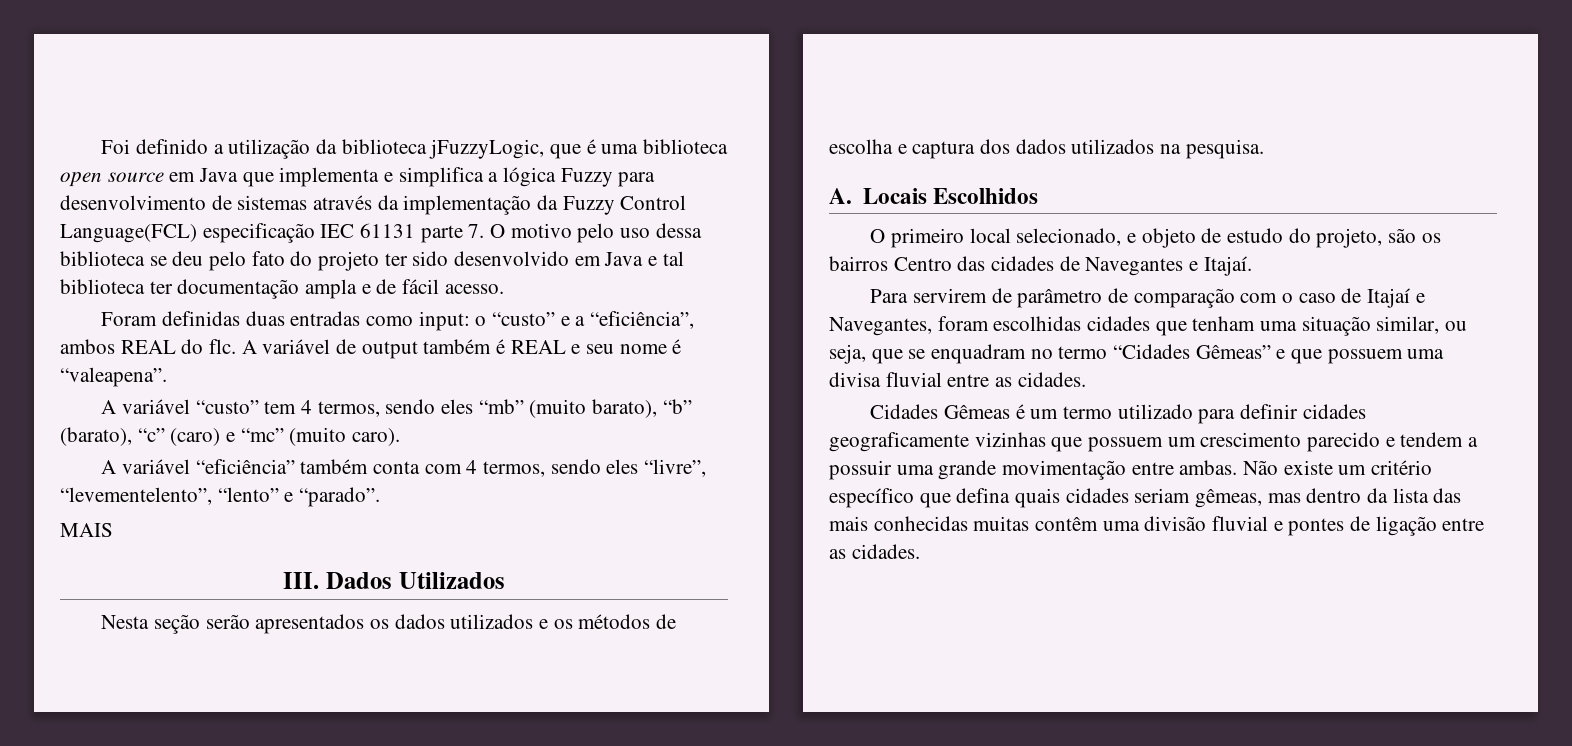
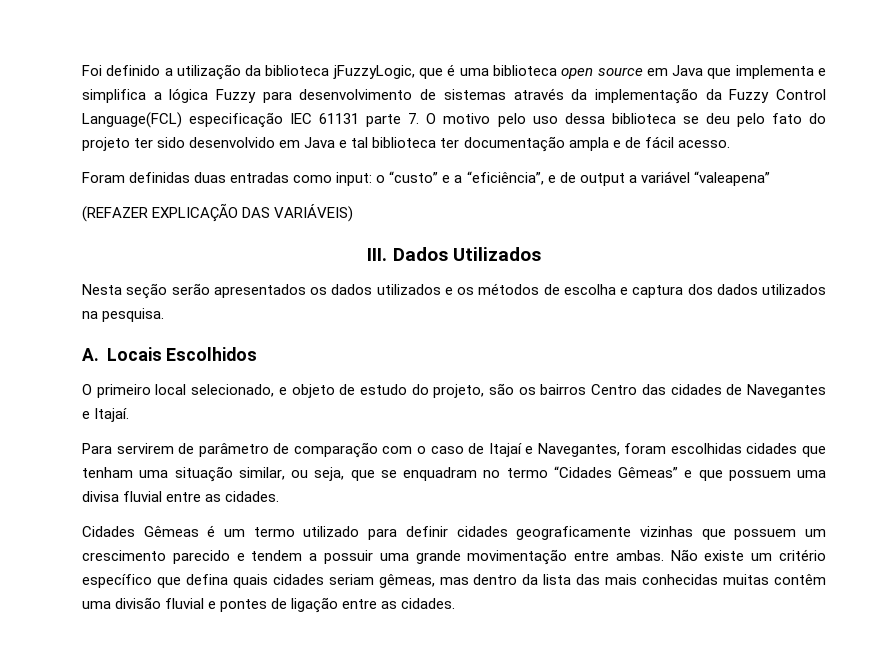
- Foram definidas duas entradas como input: o “custo” e a “eficiência”, ambos REAL do flc. A variável de output também é REAL e seu nome é “valeapena”.
- A variável “custo” tem 4 termos, sendo eles “mb” (muito barato), “b” (barato), “c” (caro) e “mc” (muito caro).
- A variável “eficiência” também conta com 4 termos, sendo eles “livre”, “levementelento”, “lento” e “parado”.
- MAIS
+ Foram definidas duas entradas como input: o “custo” e a “eficiência”, e de output a variável “valeapena”
+ (REFAZER EXPLICAÇÃO DAS VARIÁVEIS)

